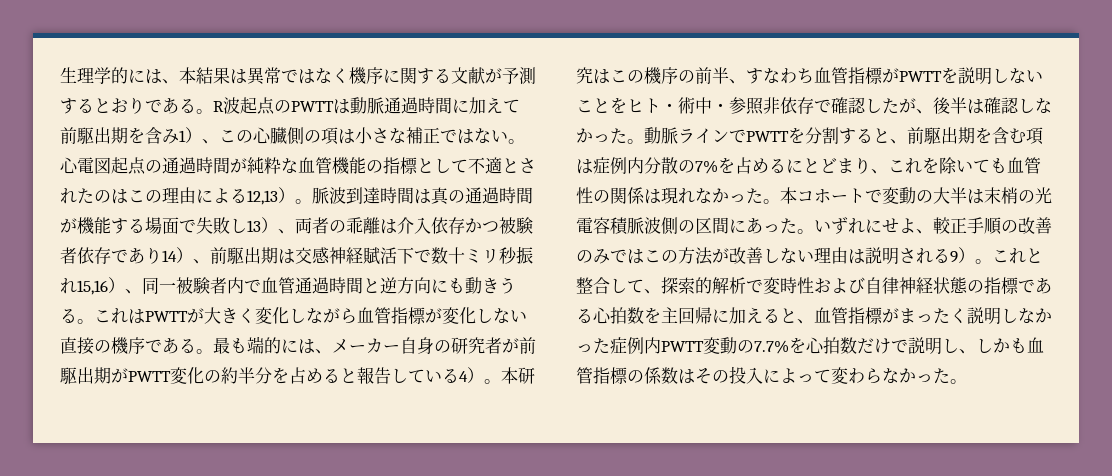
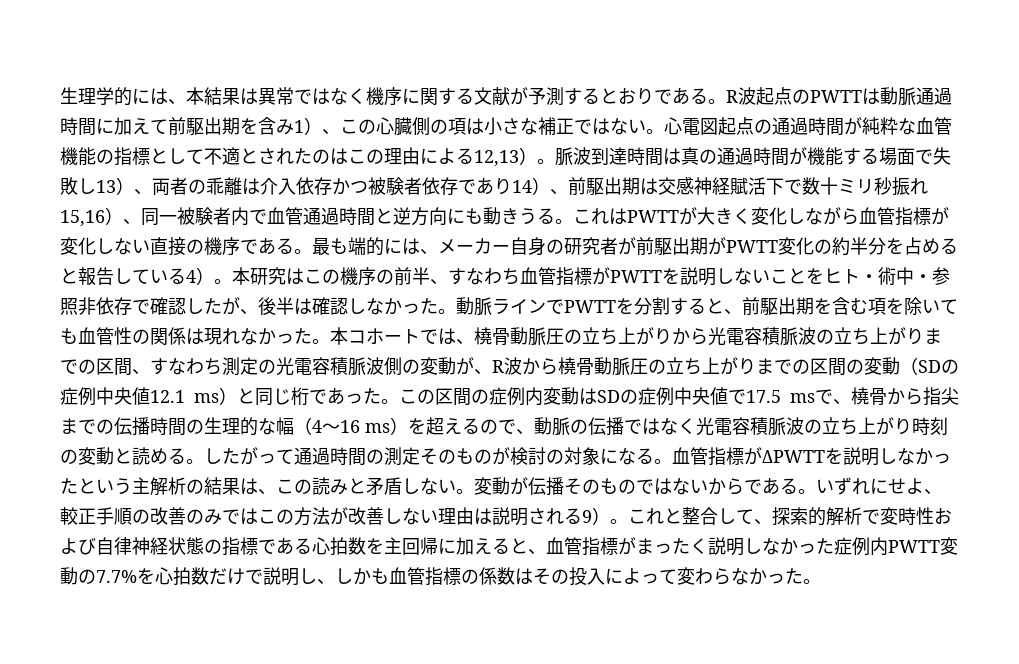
- 動脈ラインでPWTTを分割すると、前駆出期を含む項は症例内分散の7%を占めるにとどまり、これを除いても血管性の関係は現れなかった。
+ 動脈ラインでPWTTを分割すると、前駆出期を含む項を除いても血管性の関係は現れなかった。
- 本コホートで変動の大半は末梢の光電容積脈波側の区間にあった。
+ 本コホートでは、橈骨動脈圧の立ち上がりから光電容積脈波の立ち上がりまでの区間、すなわち測定の光電容積脈波側の変動が、R波から橈骨動脈圧の立ち上がりまでの区間の変動（SDの症例中央値12.1 ms）と同じ桁であった。この区間の症例内変動はSDの症例中央値で17.5 msで、橈骨から指尖までの伝播時間の生理的な幅（4〜16 ms）を超えるので、動脈の伝播ではなく光電容積脈波の立ち上がり時刻の変動と読める。したがって通過時間の測定そのものが検討の対象になる。血管指標がΔPWTTを説明しなかったという主解析の結果は、この読みと矛盾しない。変動が伝播そのものではないからである。

